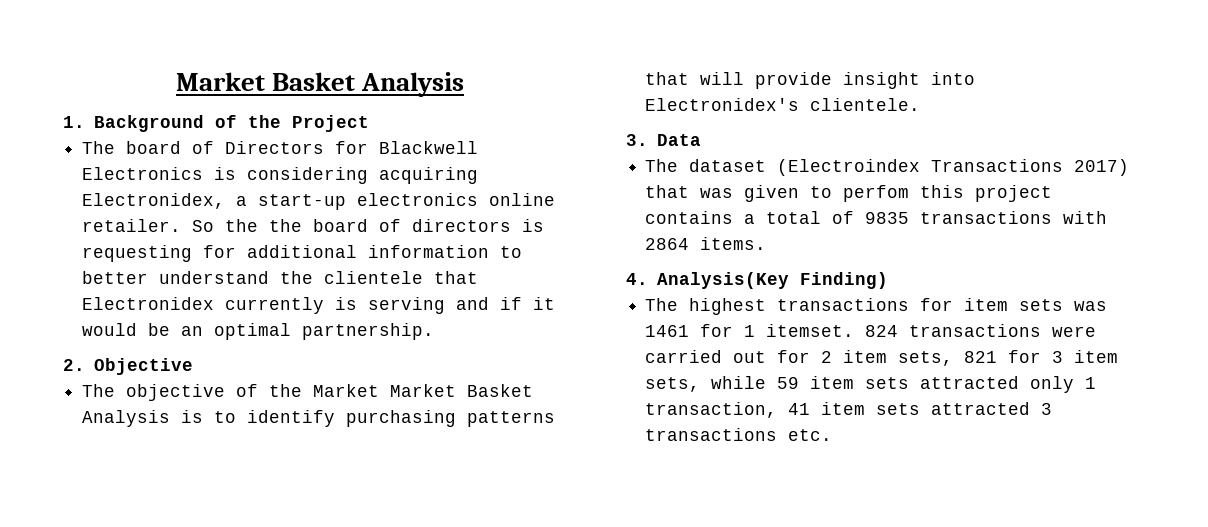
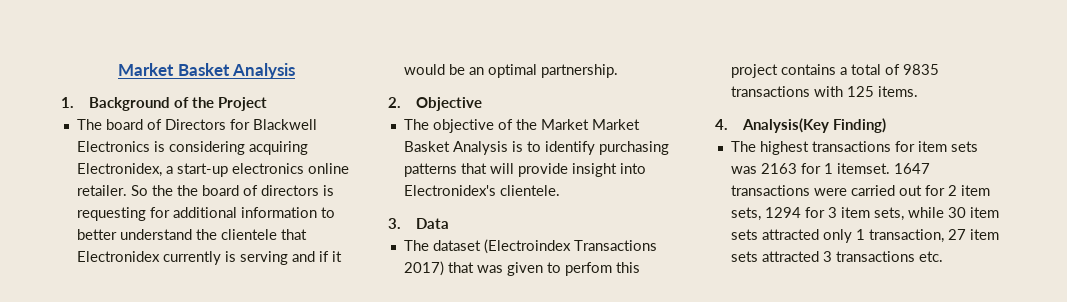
- The dataset (Electroindex Transactions 2017) that was given to perfom this project contains a total of 9835 transactions with 2864 items.
+ The dataset (Electroindex Transactions 2017) that was given to perfom this project contains a total of 9835 transactions with 125 items.
- The highest transactions for item sets was 1461 for 1 itemset.
+ The highest transactions for item sets was 2163 for 1 itemset.
- 824 transactions were carried out for 2 item sets, 821 for 3 item sets, while 59 item sets attracted only 1 transaction, 41 item sets attracted 3 transactions etc.
+ 1647 transactions were carried out for 2 item sets, 1294 for 3 item sets, while 30 item sets attracted only 1 transaction, 27 item sets attracted 3 transactions etc.

